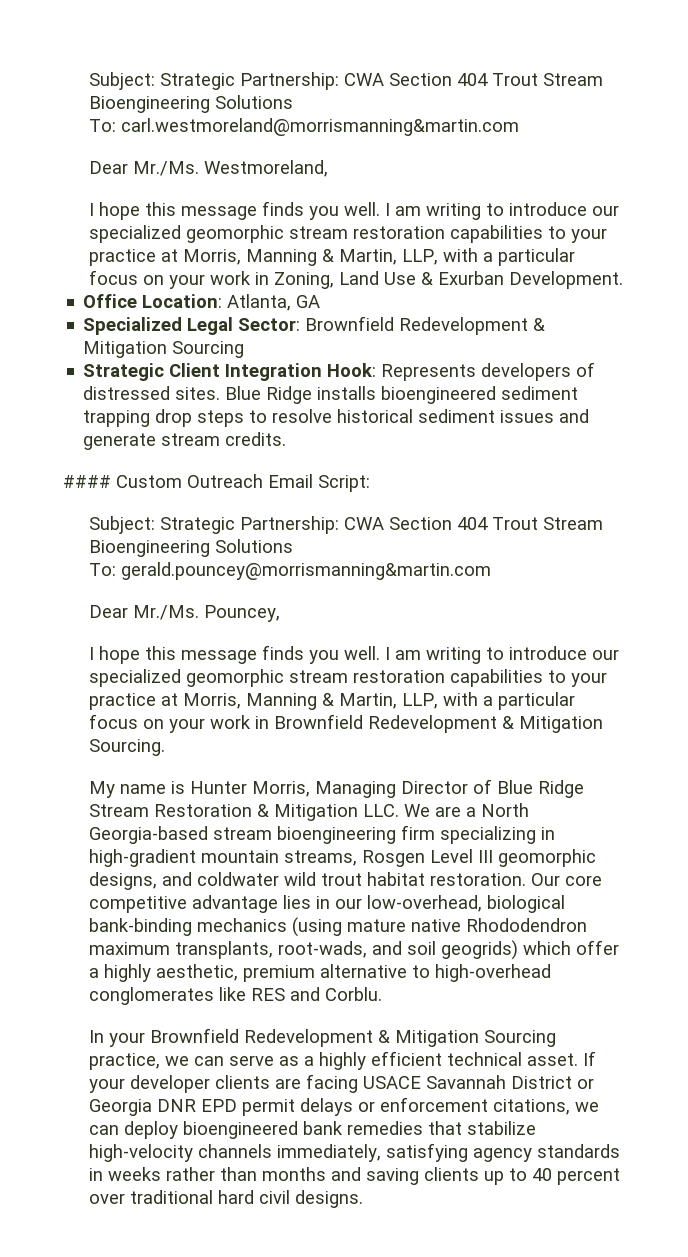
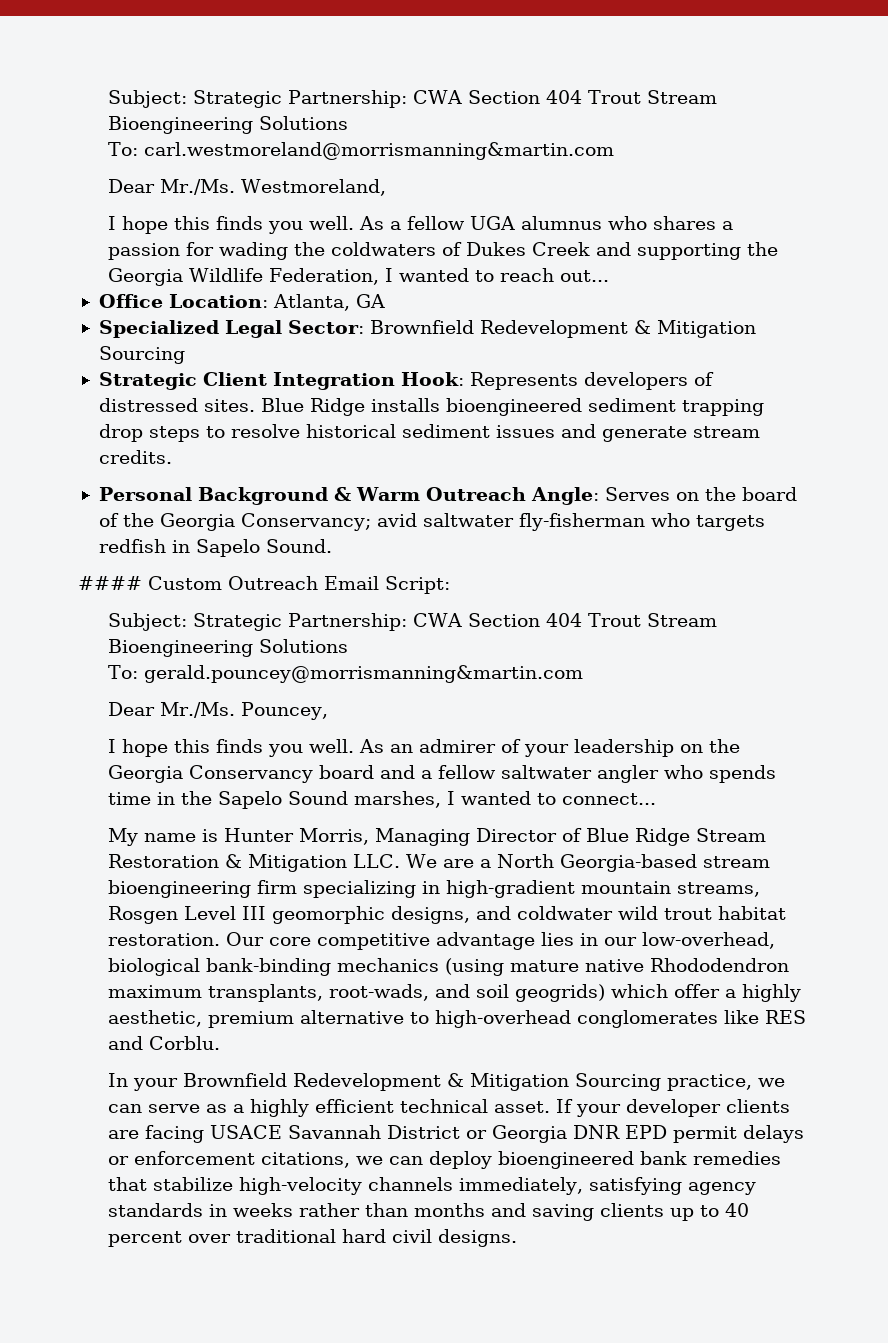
- I hope this message finds you well. I am writing to introduce our specialized geomorphic stream restoration capabilities to your practice at Morris, Manning & Martin, LLP, with a particular focus on your work in Zoning, Land Use & Exurban Development.
+ I hope this finds you well. As a fellow UGA alumnus who shares a passion for wading the coldwaters of Dukes Creek and supporting the Georgia Wildlife Federation, I wanted to reach out...
+ Personal Background & Warm Outreach Angle: Serves on the board of the Georgia Conservancy; avid saltwater fly-fisherman who targets redfish in Sapelo Sound.
- I hope this message finds you well. I am writing to introduce our specialized geomorphic stream restoration capabilities to your practice at Morris, Manning & Martin, LLP, with a particular focus on your work in Brownfield Redevelopment & Mitigation Sourcing.
+ I hope this finds you well. As an admirer of your leadership on the Georgia Conservancy board and a fellow saltwater angler who spends time in the Sapelo Sound marshes, I wanted to connect...

